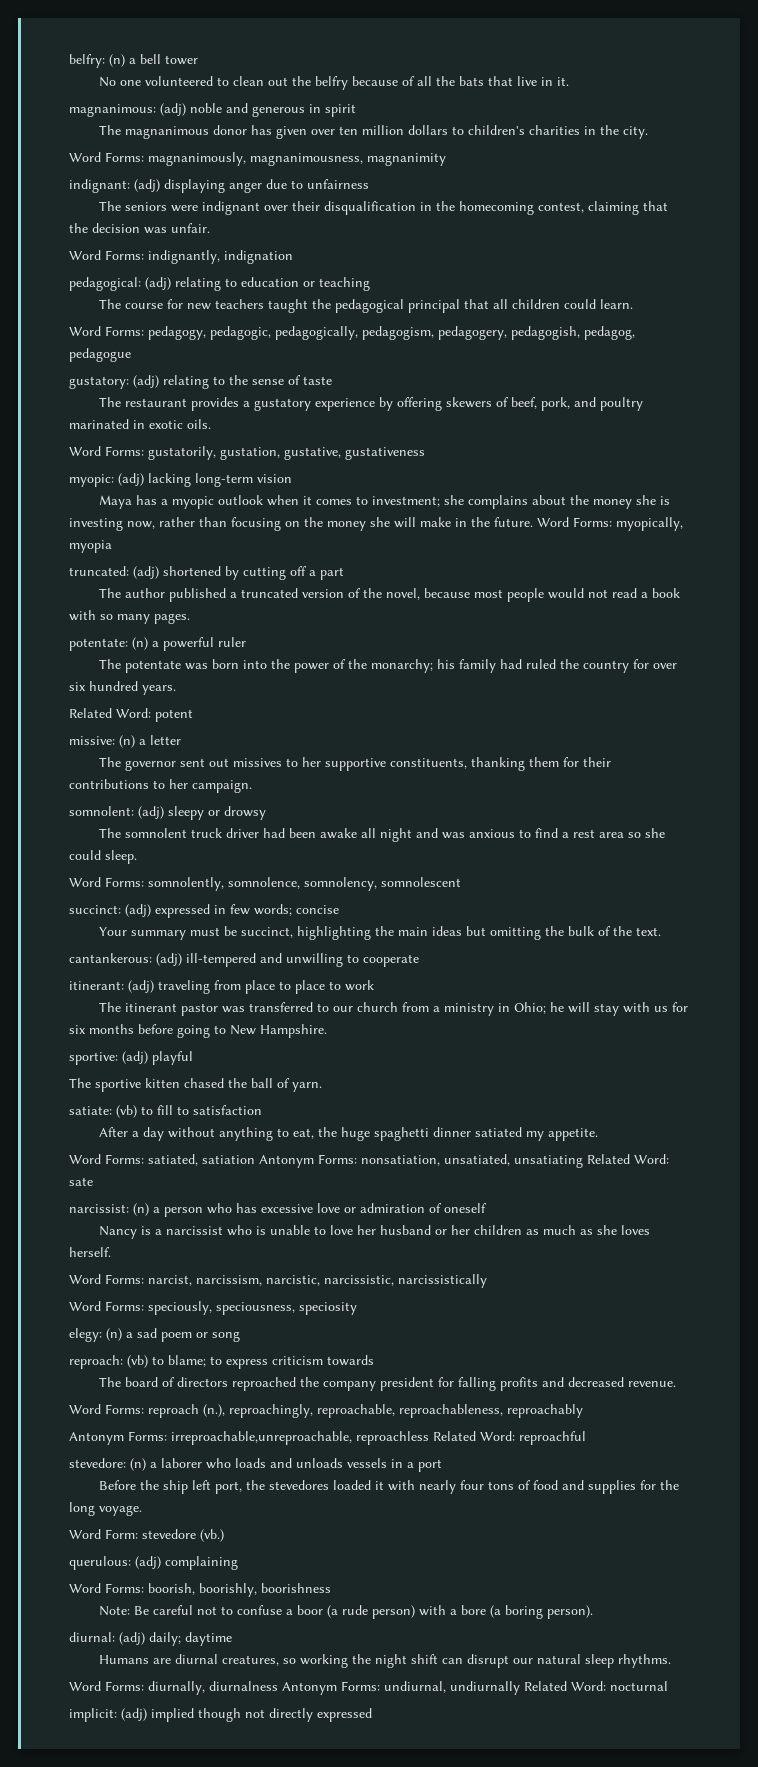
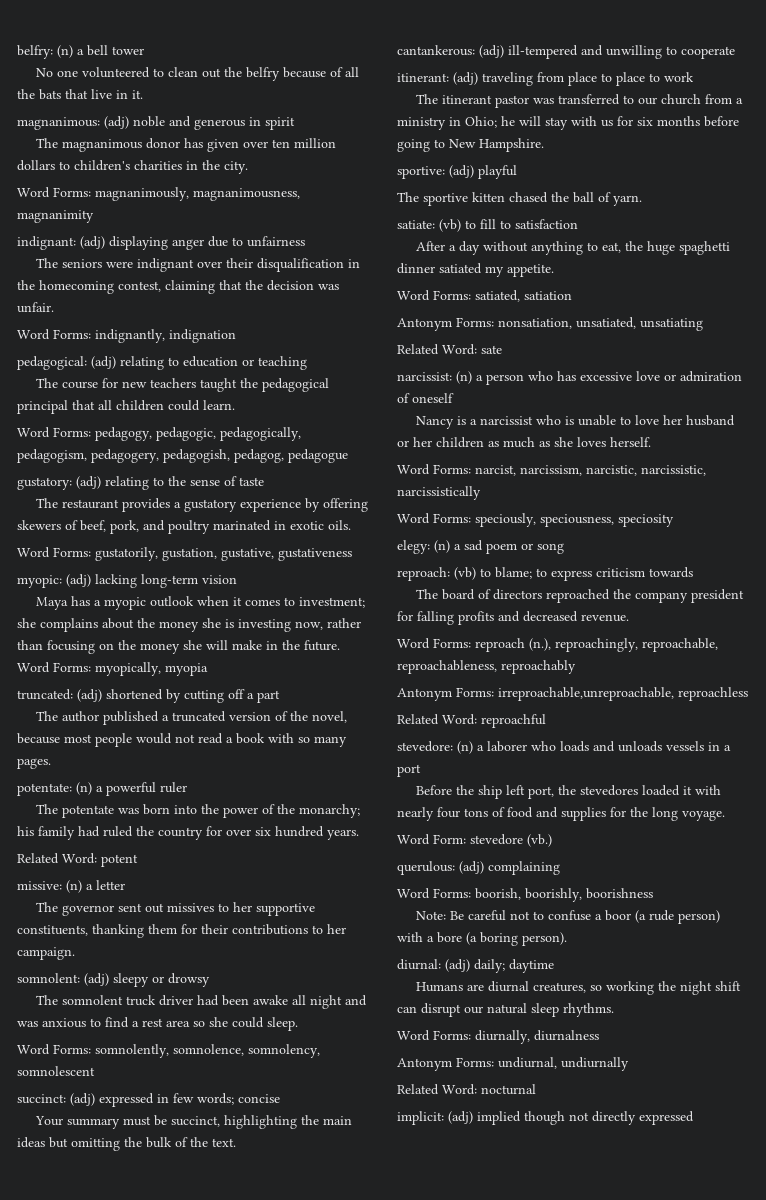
- Word Forms: satiated, satiation Antonym Forms: nonsatiation, unsatiated, unsatiating Related Word: sate
+ Word Forms: satiated, satiation
+ Antonym Forms: nonsatiation, unsatiated, unsatiating
+ Related Word: sate
- Antonym Forms: irreproachable,unreproachable, reproachless Related Word: reproachful
+ Antonym Forms: irreproachable,unreproachable, reproachless
+ Related Word: reproachful
- Word Forms: diurnally, diurnalness Antonym Forms: undiurnal, undiurnally Related Word: nocturnal
+ Word Forms: diurnally, diurnalness
+ Antonym Forms: undiurnal, undiurnally
+ Related Word: nocturnal

